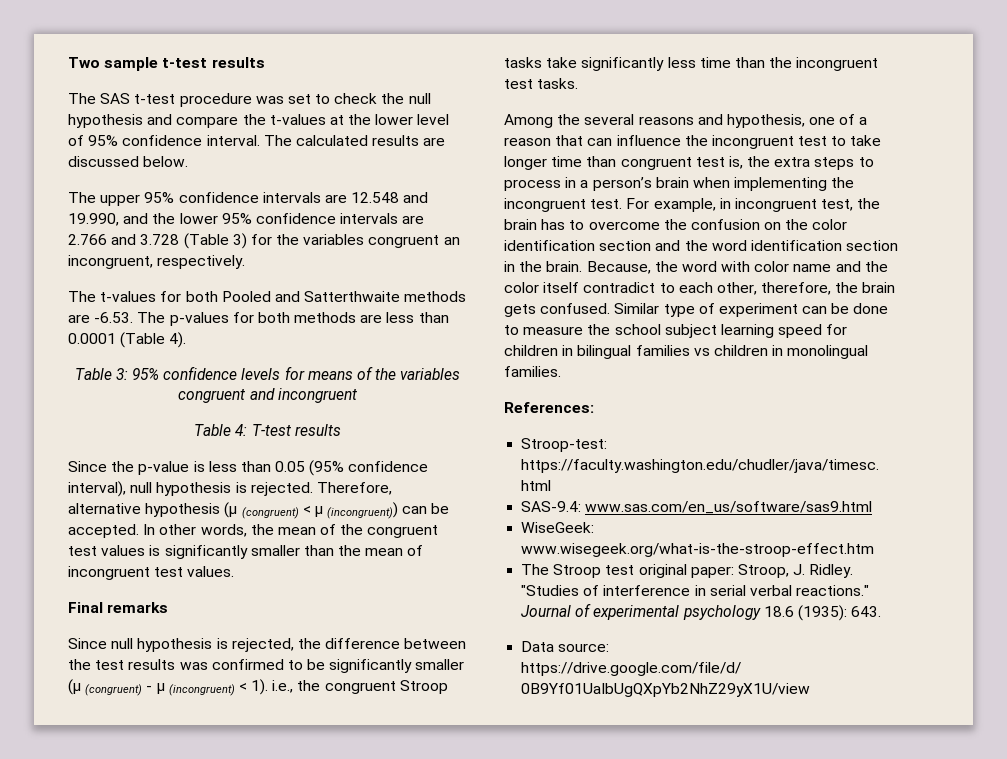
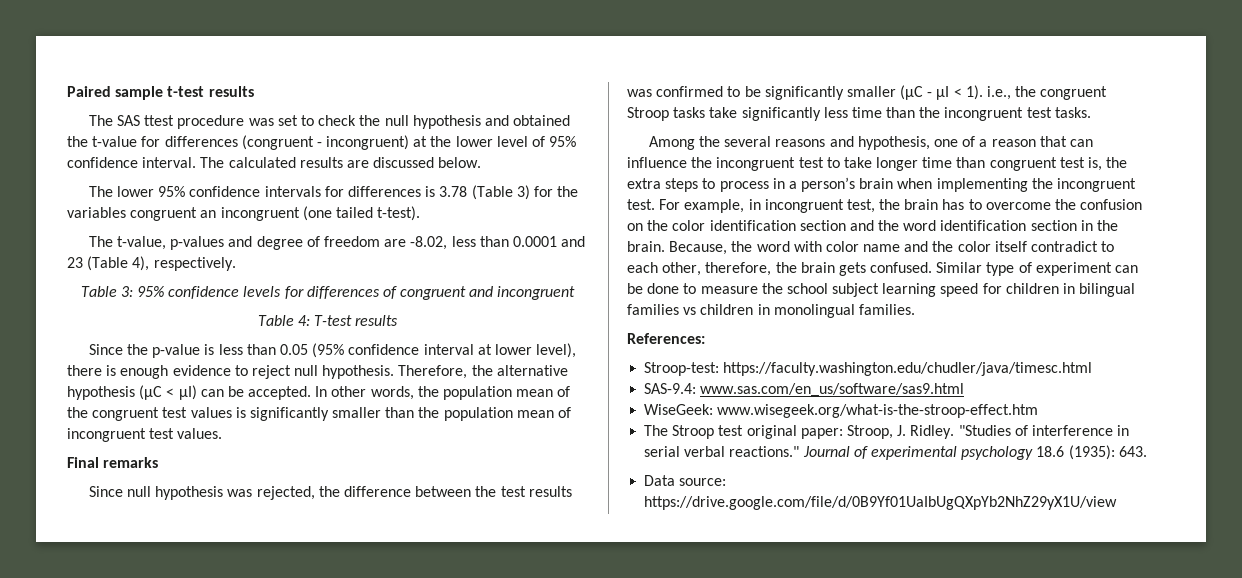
- Two sample t-test results
+ Paired sample t-test results
- The SAS t-test procedure was set to check the null hypothesis and compare the t-values at the lower level of 95% confidence interval.
+ The SAS ttest procedure was set to check the null hypothesis and obtained the t-value for differences (congruent - incongruent) at the lower level of 95% confidence interval.
- The upper 95% confidence intervals are 12.548 and 19.990, and the lower 95% confidence intervals are 2.766 and 3.728 (Table 3) for the variables congruent an incongruent, respectively.
- The t-values for both Pooled and Satterthwaite methods are -6.53. The p-values for both methods are less than 0.0001 (Table 4).
+ The lower 95% confidence intervals for differences is 3.78 (Table 3) for the variables congruent an incongruent (one tailed t-test).
+ The t-value, p-values and degree of freedom are -8.02, less than 0.0001 and 23 (Table 4), respectively.
- Table 3: 95% confidence levels for means of the variables congruent and incongruent
+ Table 3: 95% confidence levels for differences of congruent and incongruent
- Since the p-value is less than 0.05 (95% confidence interval), null hypothesis is rejected. Therefore, alternative hypothesis (µ (congruent) < µ (incongruent)) can be accepted.
+ Since the p-value is less than 0.05 (95% confidence interval at lower level), there is enough evidence to reject null hypothesis. Therefore, the alternative hypothesis (µC < µI) can be accepted.
- In other words, the mean of the congruent test values is significantly smaller than the mean of incongruent test values.
+ In other words, the population mean of the congruent test values is significantly smaller than the population mean of incongruent test values.
- Since null hypothesis is rejected, the difference between the test results was confirmed to be significantly smaller (µ (congruent) - µ (incongruent) < 1). i.e., the congruent Stroop tasks take significantly less time than the incongruent test tasks.
+ Since null hypothesis was rejected, the difference between the test results was confirmed to be significantly smaller (µC - µI < 1). i.e., the congruent Stroop tasks take significantly less time than the incongruent test tasks.

